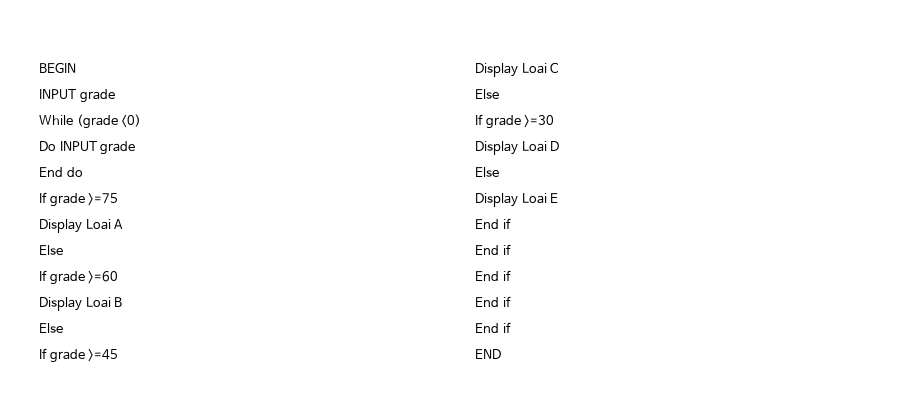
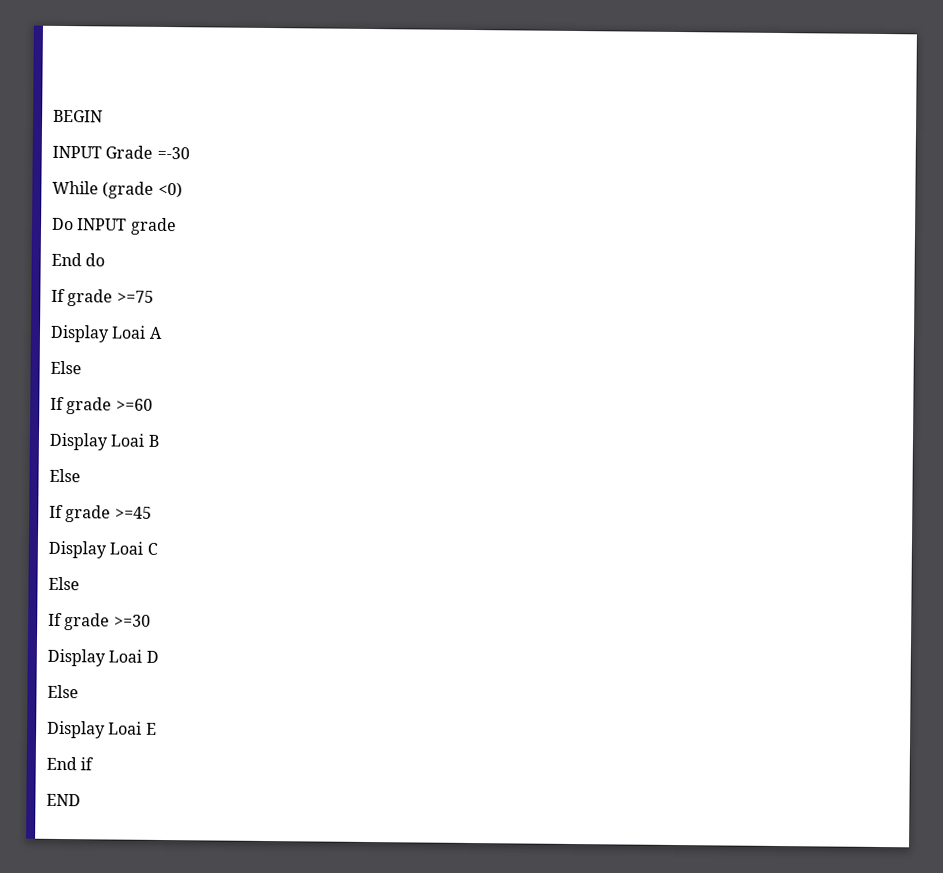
  BEGIN
- INPUT grade
+ INPUT Grade =-30
  Display Loai E
- End if
- End if
- End if
- End if

